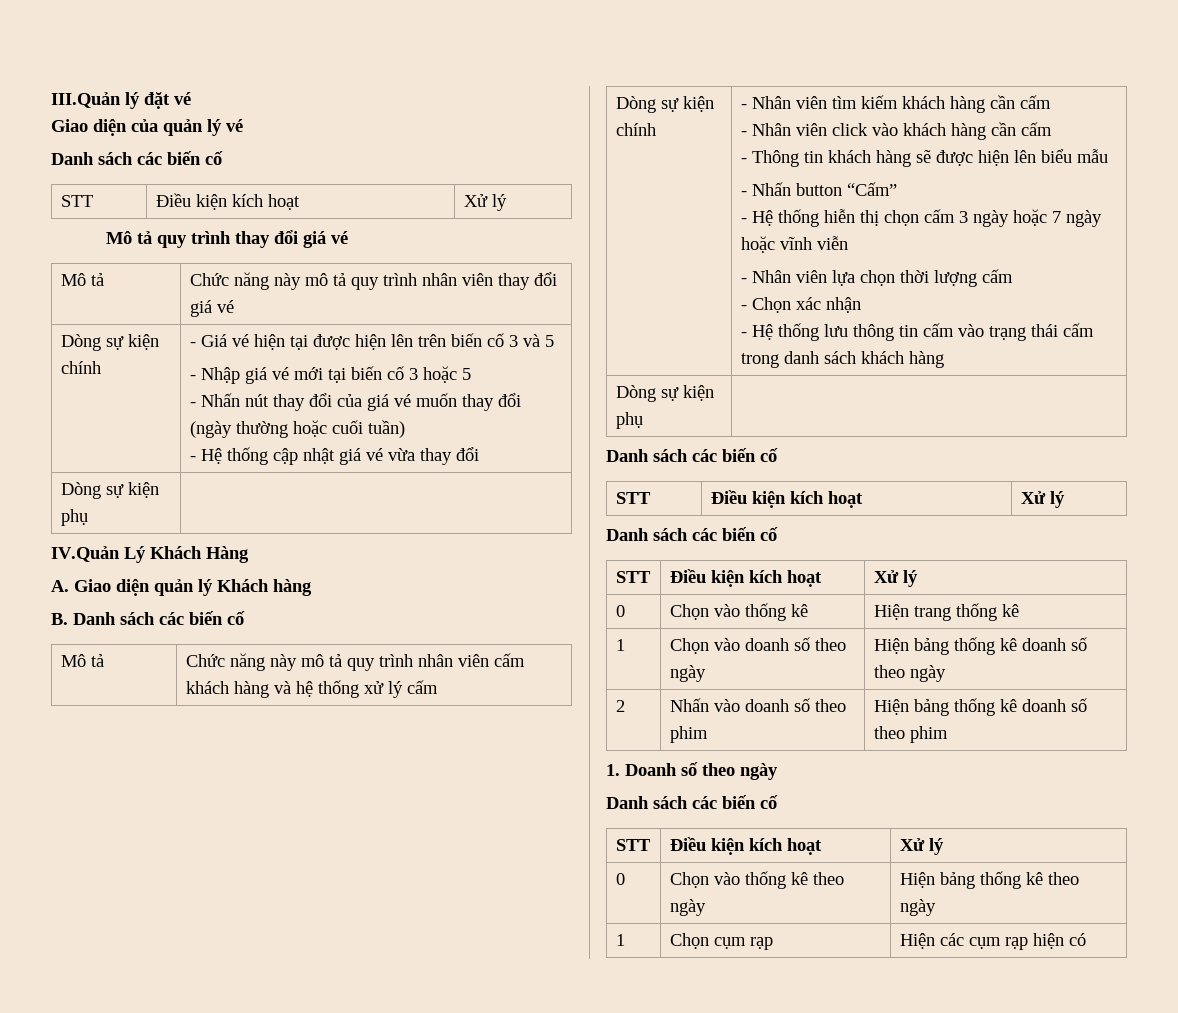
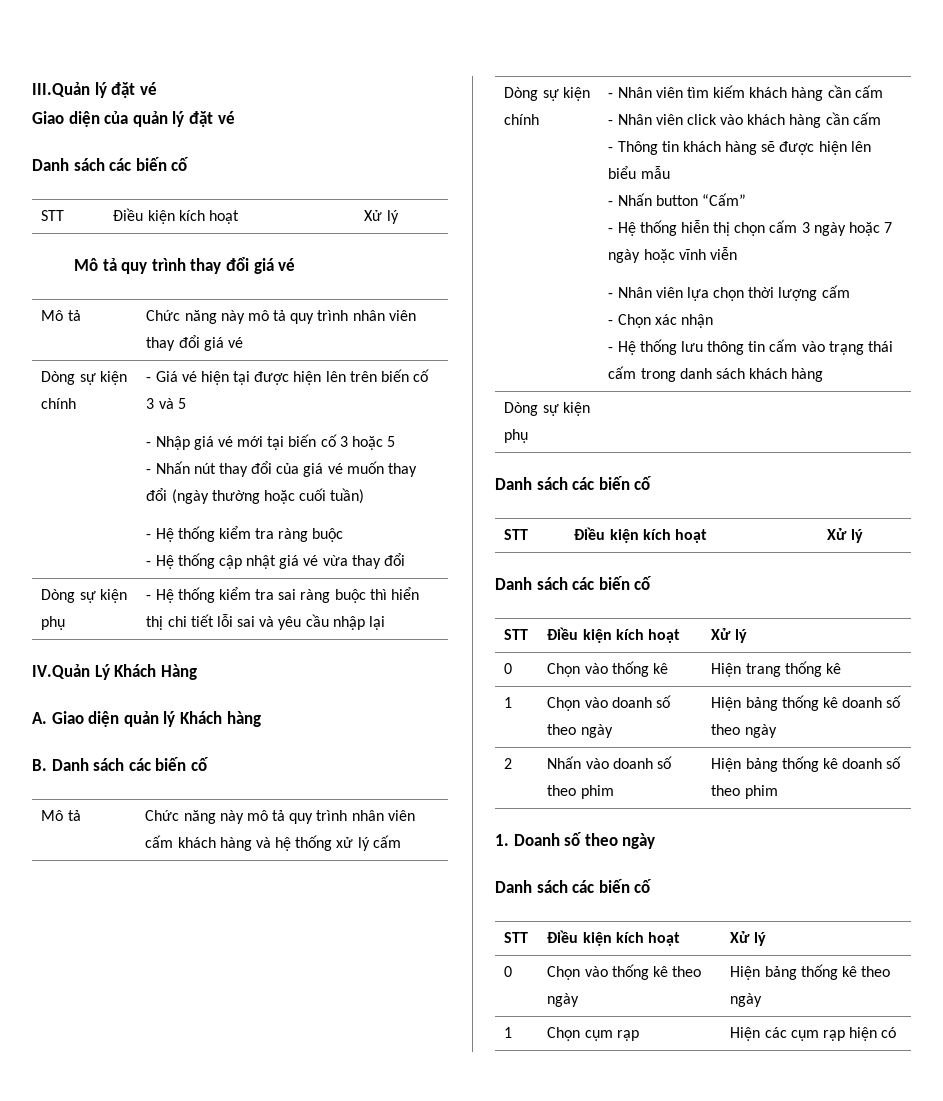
- Giao diện của quản lý vé
+ Giao diện của quản lý đặt vé
+ - Hệ thống kiểm tra ràng buộc
  - Hệ thống cập nhật giá vé vừa thay đổi
- Dòng sự kiện phụ |
+ Dòng sự kiện phụ | - Hệ thống kiểm tra sai ràng buộc thì hiển thị chi tiết lỗi sai và yêu cầu nhập lại

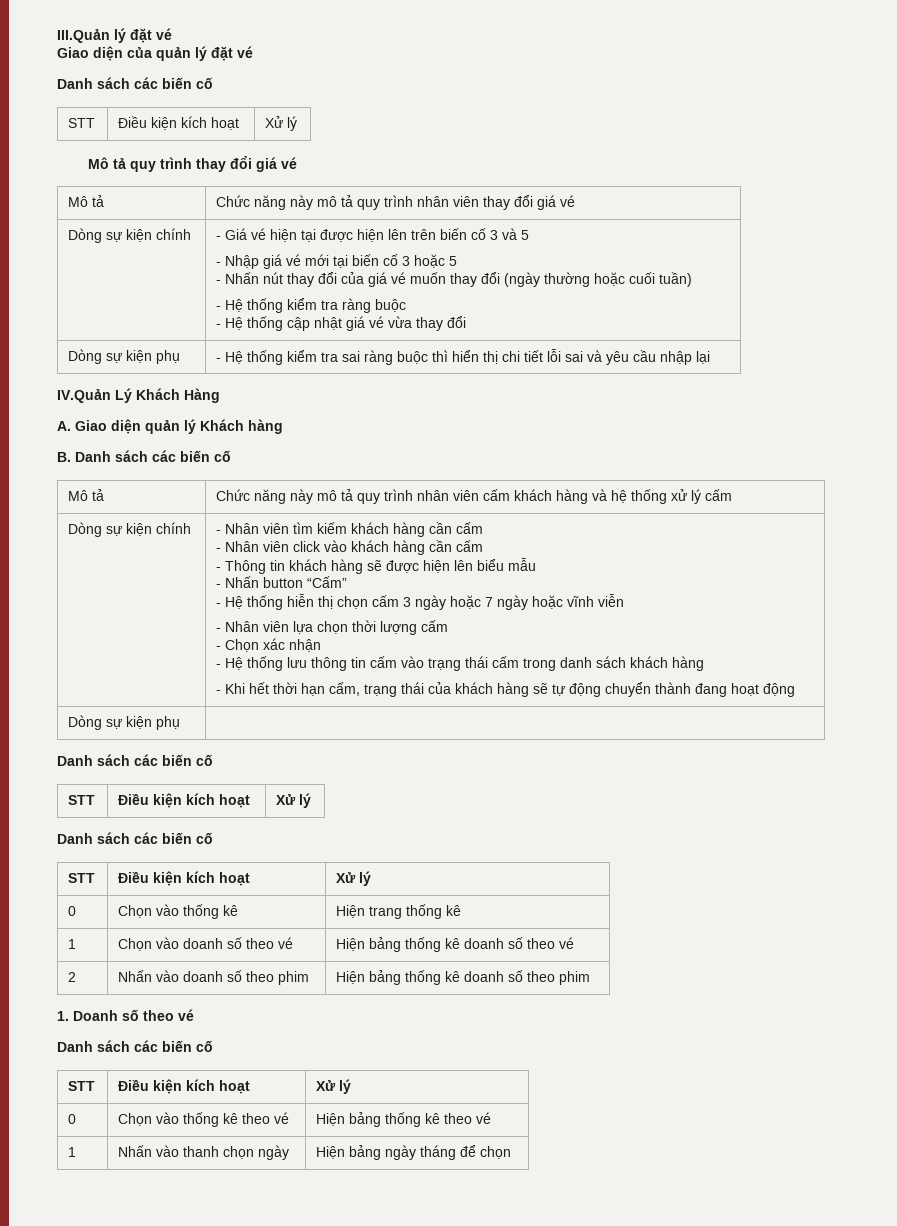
+ - Khi hết thời hạn cấm, trạng thái của khách hàng sẽ tự động chuyển thành đang hoạt động
- 1 | Chọn vào doanh số theo ngày | Hiện bảng thống kê doanh số theo ngày
+ 1 | Chọn vào doanh số theo vé | Hiện bảng thống kê doanh số theo vé
- 1. Doanh số theo ngày
+ 1. Doanh số theo vé
- 0 | Chọn vào thống kê theo ngày | Hiện bảng thống kê theo ngày
- 1 | Chọn cụm rạp | Hiện các cụm rạp hiện có
+ 0 | Chọn vào thống kê theo vé | Hiện bảng thống kê theo vé
+ 1 | Nhấn vào thanh chọn ngày | Hiện bảng ngày tháng để chọn

